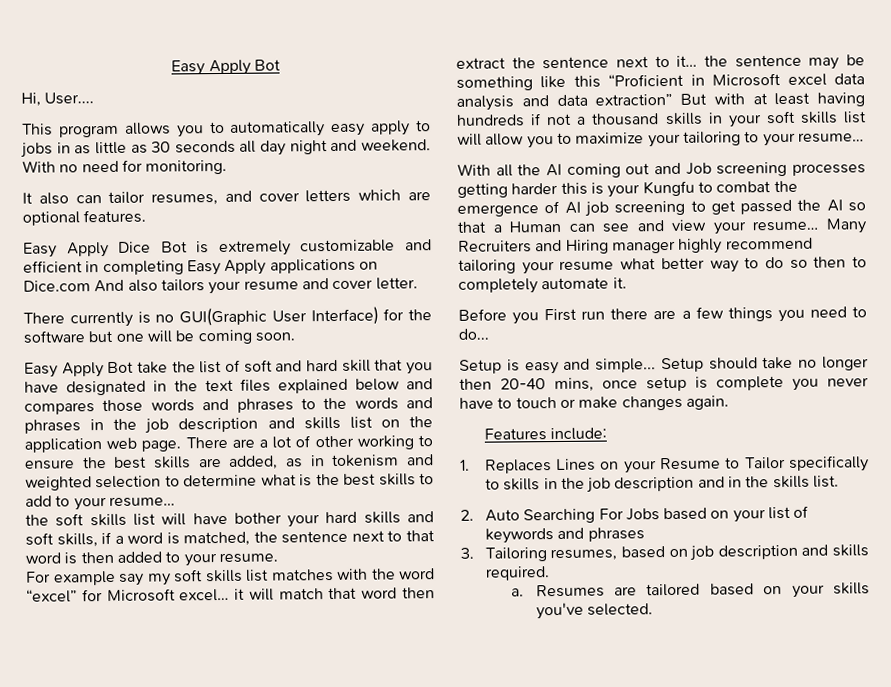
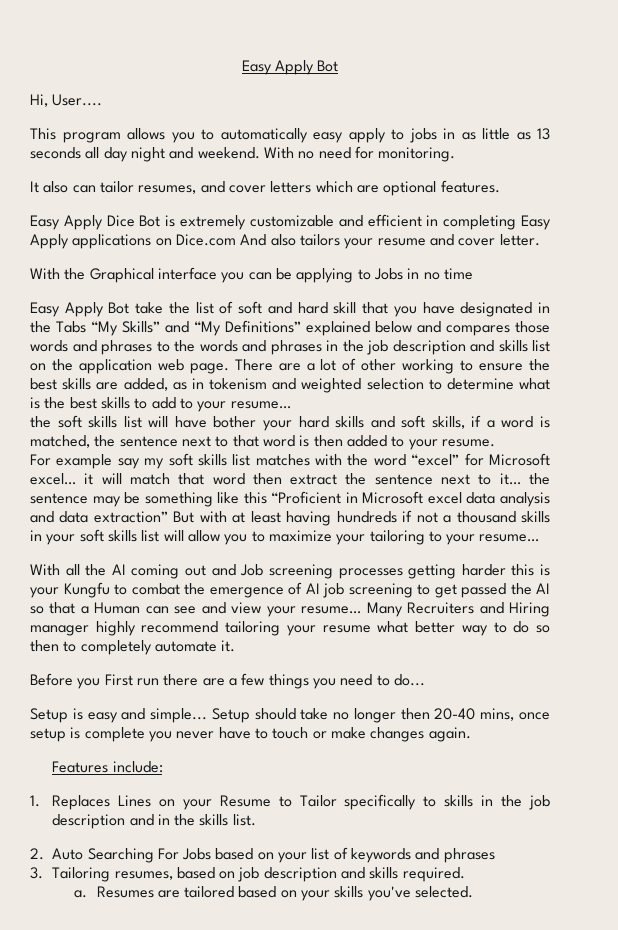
- This program allows you to automatically easy apply to jobs in as little as 30 seconds all day night and weekend.
+ This program allows you to automatically easy apply to jobs in as little as 13 seconds all day night and weekend.
- There currently is no GUI(Graphic User Interface) for the software but one will be coming soon.
+ With the Graphical interface you can be applying to Jobs in no time
- Easy Apply Bot take the list of soft and hard skill that you have designated in the text files explained below and compares those words and phrases to the words and phrases in the job description and skills list on the application web page.
+ Easy Apply Bot take the list of soft and hard skill that you have designated in the Tabs “My Skills” and “My Definitions” explained below and compares those words and phrases to the words and phrases in the job description and skills list on the application web page.

